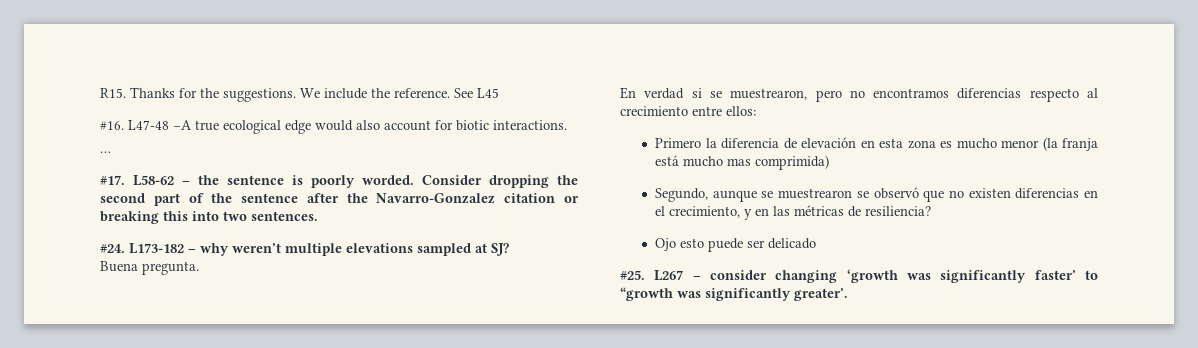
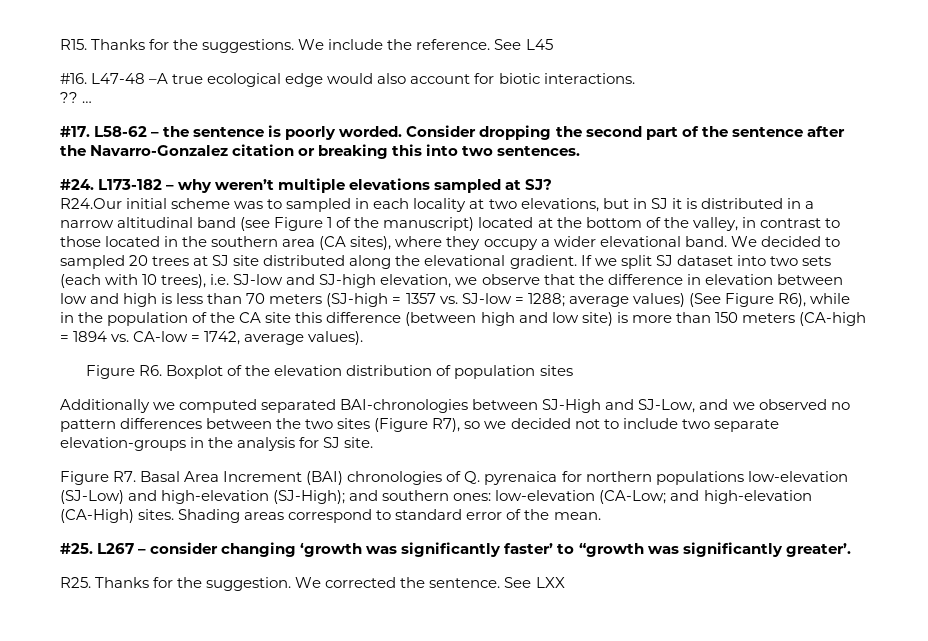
+ ??
- Buena pregunta.
- En verdad si se muestrearon, pero no encontramos diferencias respecto al crecimiento entre ellos:
- Primero la diferencia de elevación en esta zona es mucho menor (la franja está mucho mas comprimida)
- Segundo, aunque se muestrearon se observó que no existen diferencias en el crecimiento, y en las métricas de resiliencia?
- Ojo esto puede ser delicado
+ R24.Our initial scheme was to sampled in each locality at two elevations, but in SJ it is distributed in a narrow altitudinal band (see Figure 1 of the manuscript) located at the bottom of the valley, in contrast to those located in the southern area (CA sites), where they occupy a wider elevational band. We decided to sampled 20 trees at SJ site distributed along the elevational gradient. If we split SJ dataset into two sets (each with 10 trees), i.e. SJ-low and SJ-high elevation, we observe that the difference in elevation between low and high is less than 70 meters (SJ-high = 1357 vs. SJ-low = 1288; average values) (See Figure R6), while in the population of the CA site this difference (between high and low site) is more than 150 meters (CA-high = 1894 vs. CA-low = 1742, average values).
+ Figure R6. Boxplot of the elevation distribution of population sites
+ Additionally we computed separated BAI-chronologies between SJ-High and SJ-Low, and we observed no pattern differences between the two sites (Figure R7), so we decided not to include two separate elevation-groups in the analysis for SJ site.
+ Figure R7. Basal Area Increment (BAI) chronologies of Q. pyrenaica for northern populations low-elevation (SJ-Low) and high-elevation (SJ-High); and southern ones: low-elevation (CA-Low; and high-elevation (CA-High) sites. Shading areas correspond to standard error of the mean.
+ R25. Thanks for the suggestion. We corrected the sentence. See LXX

